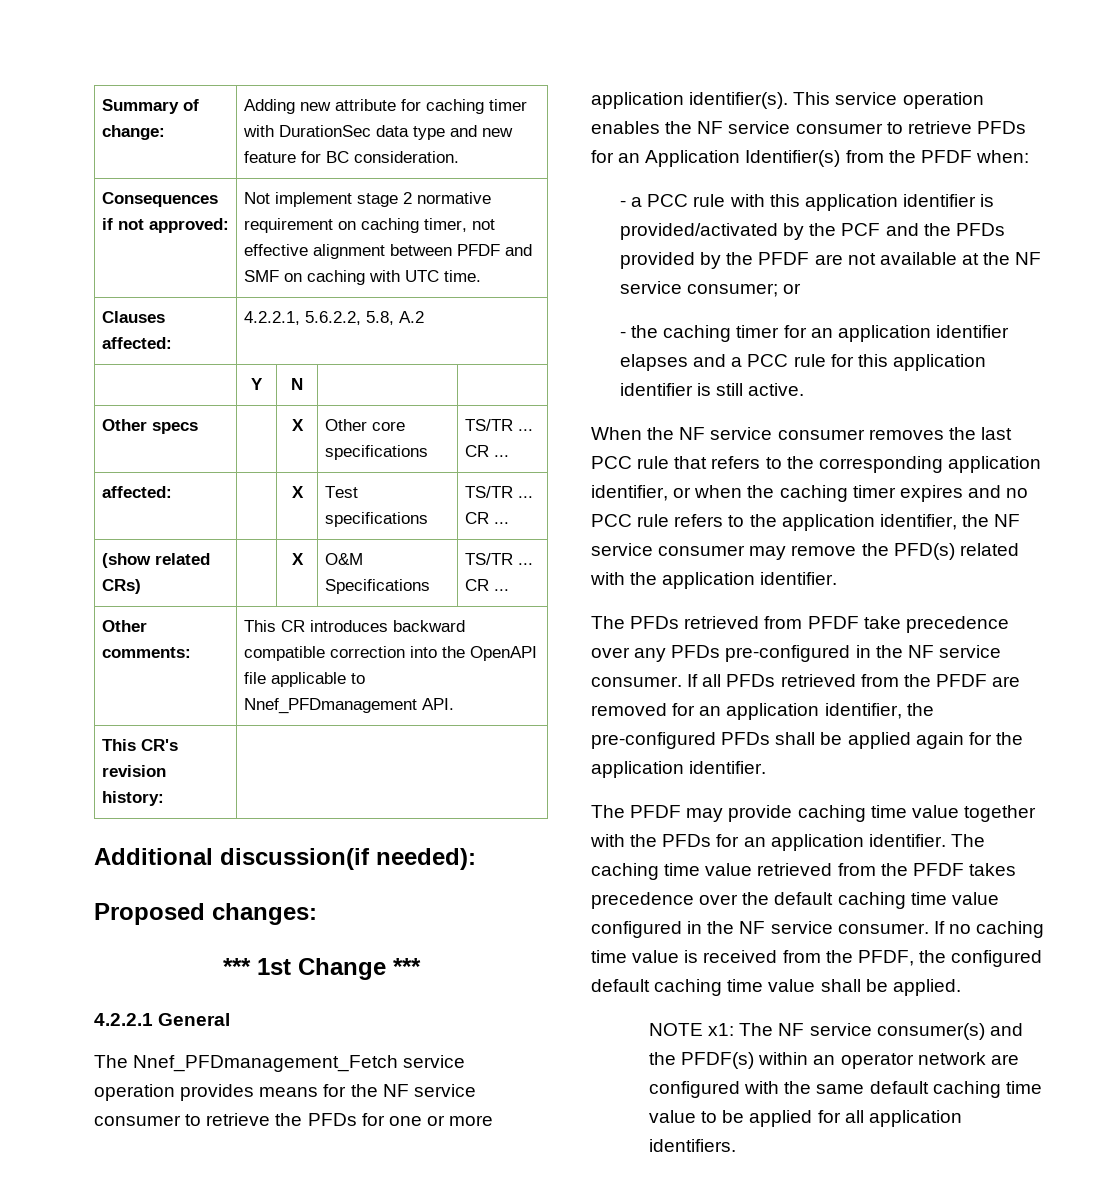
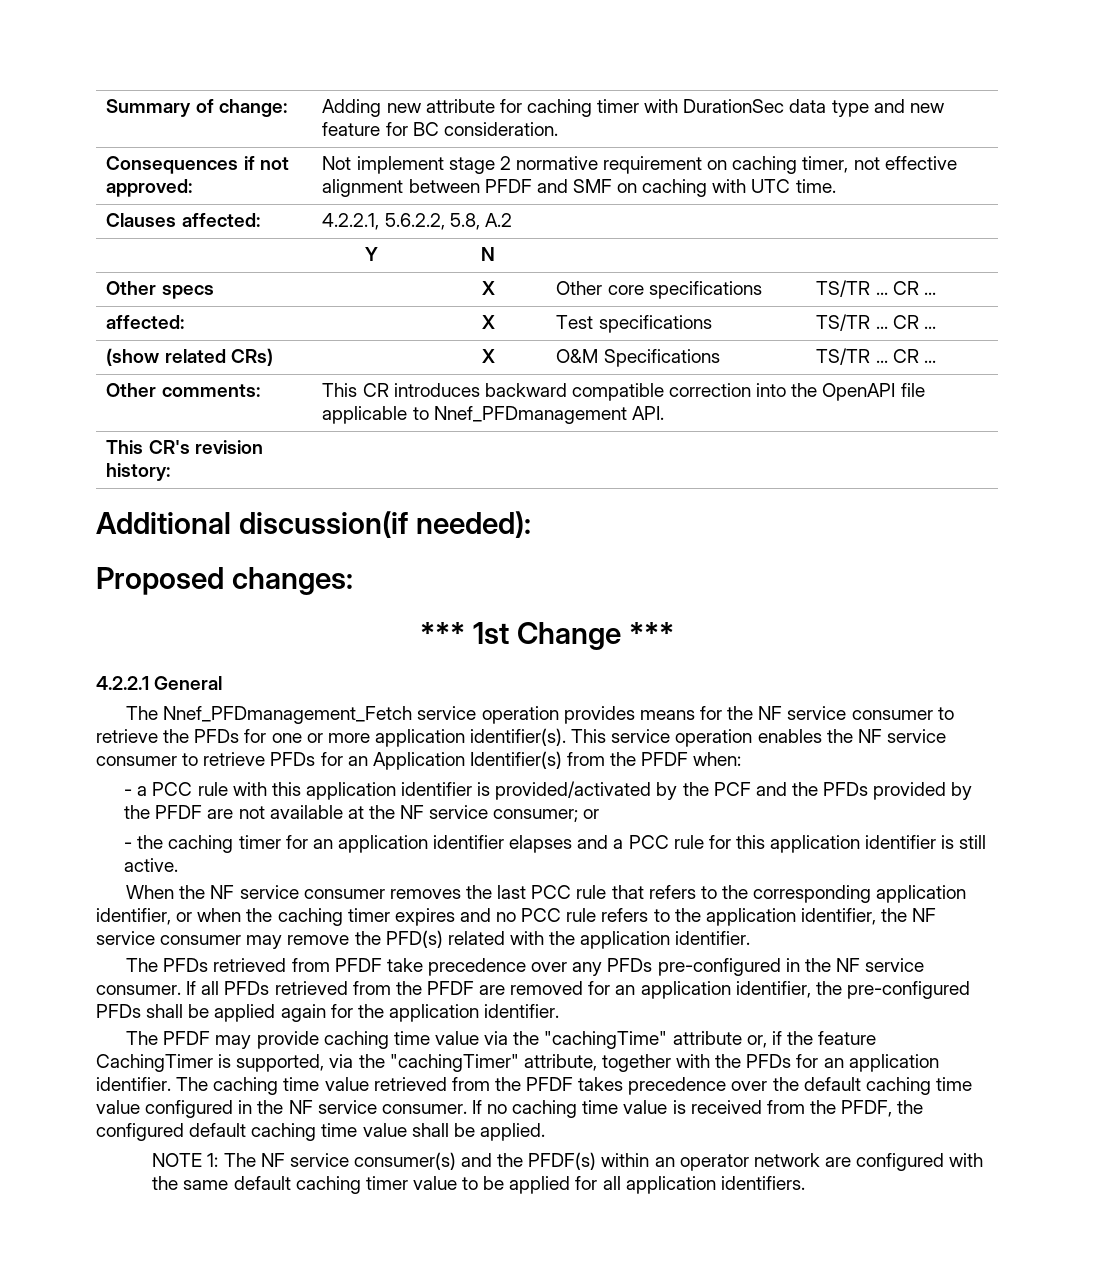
- The PFDF may provide caching time value together with the PFDs for an application identifier.
+ The PFDF may provide caching time value via the "cachingTime" attribute or, if the feature CachingTimer is supported, via the "cachingTimer" attribute, together with the PFDs for an application identifier.
- NOTE x1: The NF service consumer(s) and the PFDF(s) within an operator network are configured with the same default caching time value to be applied for all application identifiers.
+ NOTE 1: The NF service consumer(s) and the PFDF(s) within an operator network are configured with the same default caching timer value to be applied for all application identifiers.

